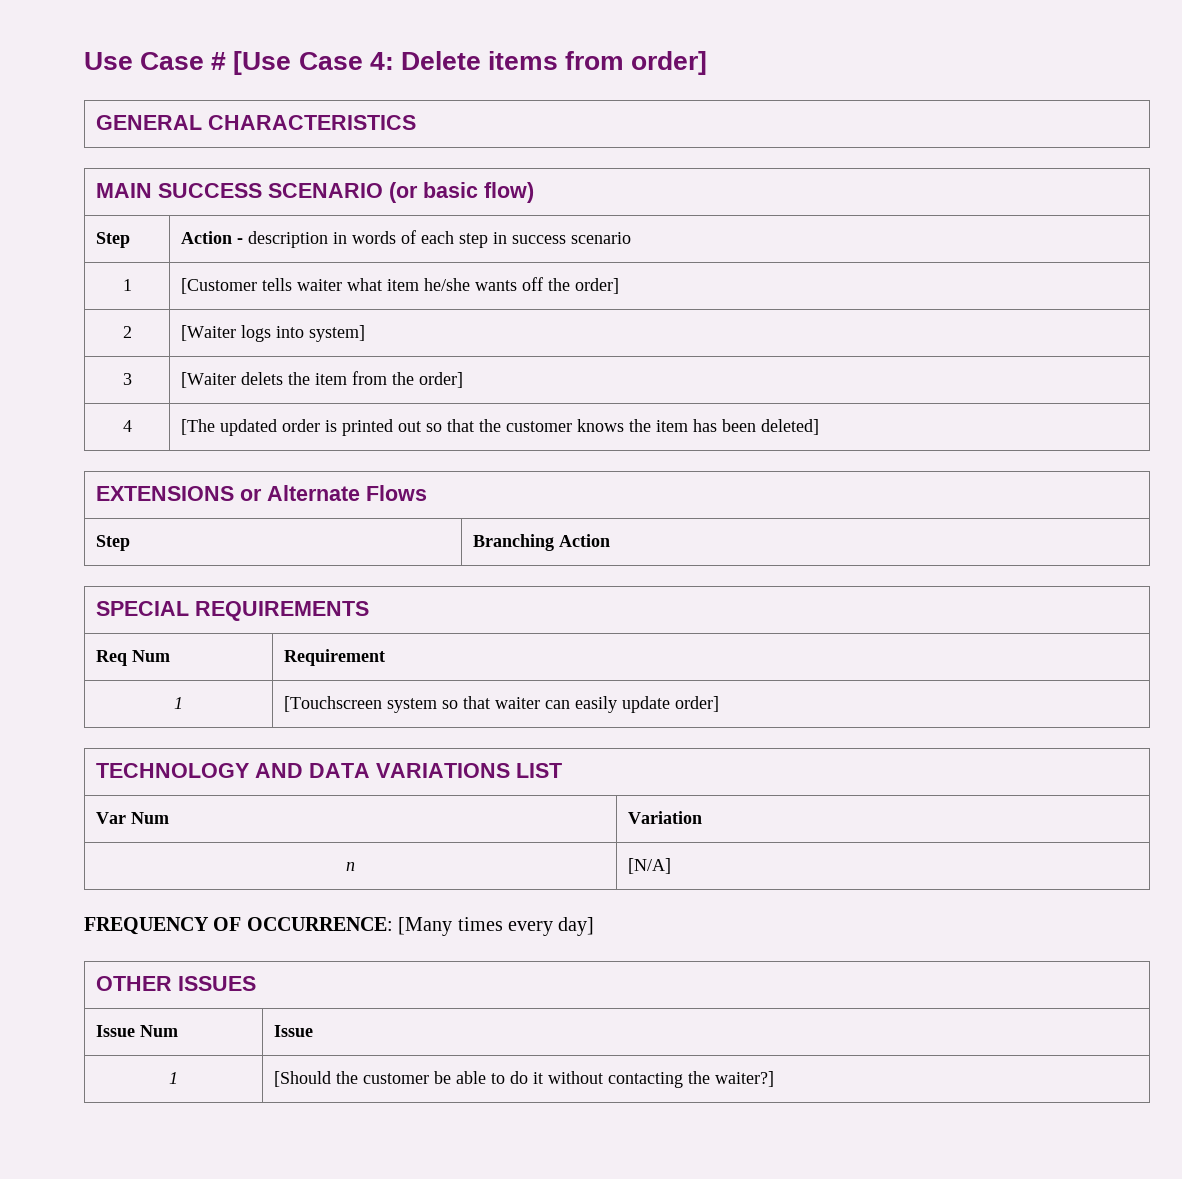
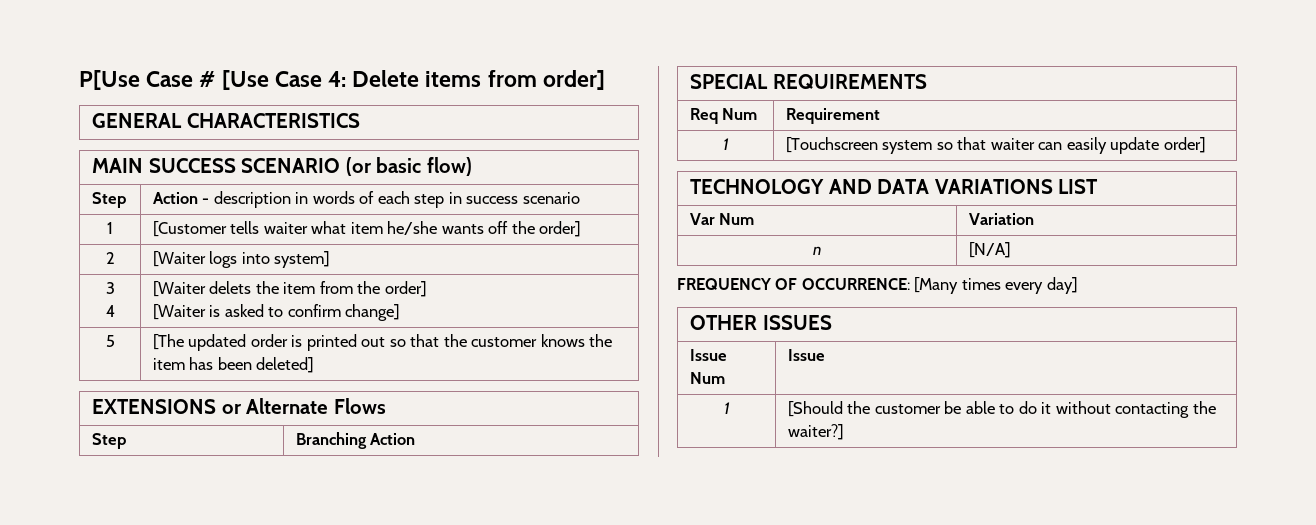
- Use Case # [Use Case 4: Delete items from order]
+ P[Use Case # [Use Case 4: Delete items from order]
- 3 | [Waiter delets the item from the order]
- 4 | [The updated order is printed out so that the customer knows the item has been deleted]
+ 3
+ 4 | [Waiter delets the item from the order]
+ [Waiter is asked to confirm change]
+ 5 | [The updated order is printed out so that the customer knows the item has been deleted]

